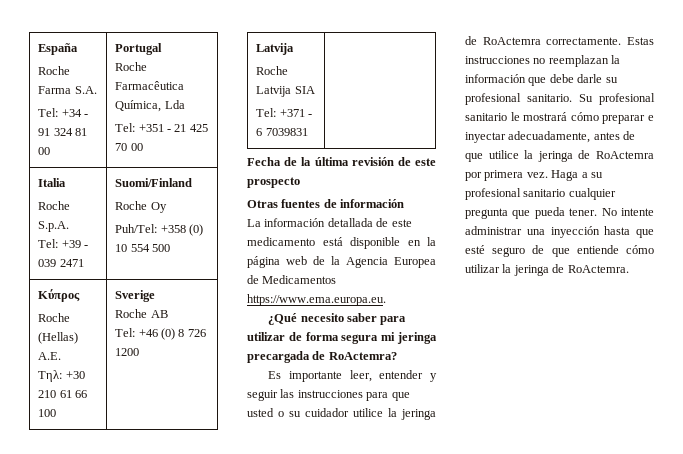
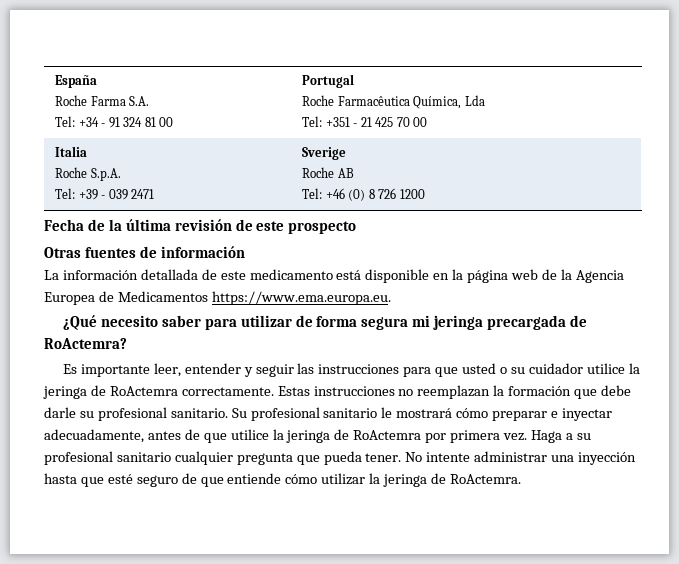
  Italia
  Roche S.p.A.
- Tel: +39 - 039 2471 | Suomi/Finland
- Roche Oy
- Puh/Tel: +358 (0) 10 554 500
- Kύπρος
- Roche (Hellas) A.E.
- Τηλ: +30 210 61 66 100 | Sverige
+ Tel: +39 - 039 2471 | Sverige
  Roche AB
  Tel: +46 (0) 8 726 1200
- Latvija
- Roche Latvija SIA
- Tel: +371 - 6 7039831 |
- Estas instrucciones no reemplazan la información que debe darle su profesional sanitario.
+ Estas instrucciones no reemplazan la formación que debe darle su profesional sanitario.

